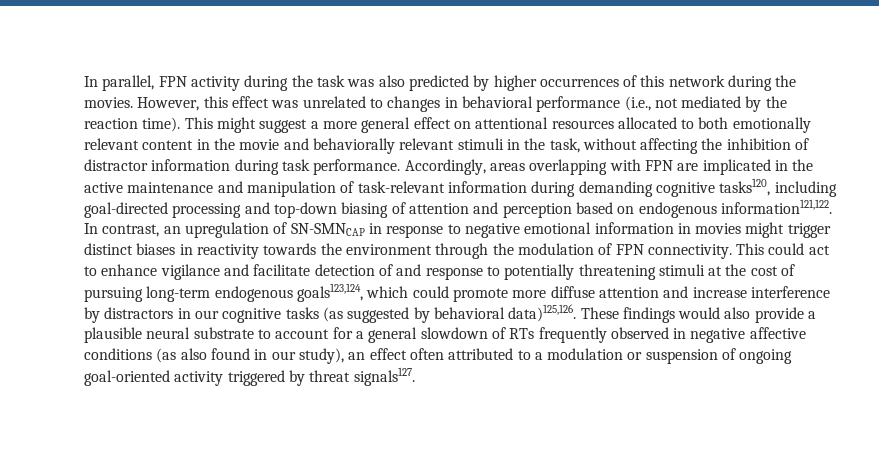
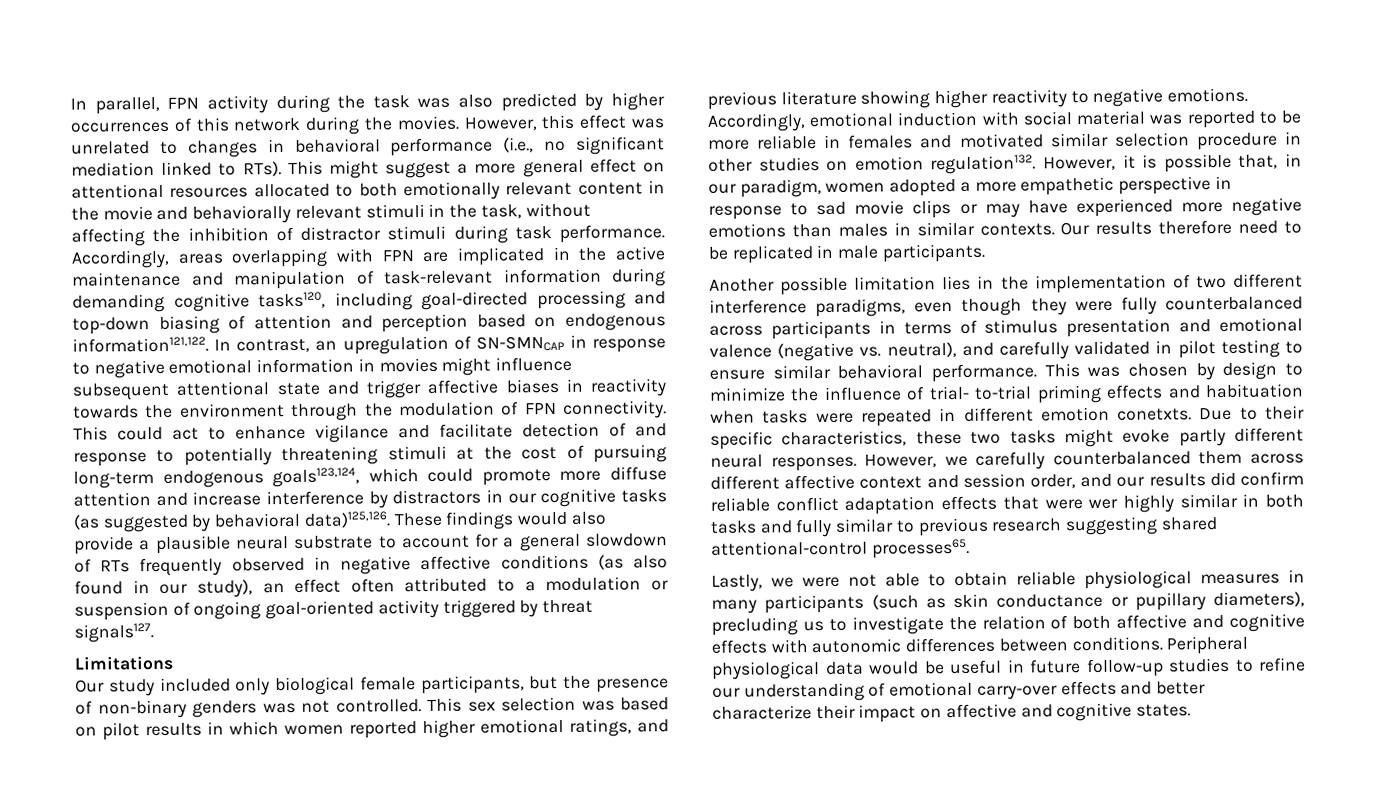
- However, this effect was unrelated to changes in behavioral performance (i.e., not mediated by the reaction time).
+ However, this effect was unrelated to changes in behavioral performance (i.e., no significant mediation linked to RTs).
- This might suggest a more general effect on attentional resources allocated to both emotionally relevant content in the movie and behaviorally relevant stimuli in the task, without affecting the inhibition of distractor information during task performance.
+ This might suggest a more general effect on attentional resources allocated to both emotionally relevant content in the movie and behaviorally relevant stimuli in the task, without affecting the inhibition of distractor stimuli during task performance.
- In contrast, an upregulation of SN-SMNCAP in response to negative emotional information in movies might trigger distinct biases in reactivity towards the environment through the modulation of FPN connectivity.
+ In contrast, an upregulation of SN-SMNCAP in response to negative emotional information in movies might influence subsequent attentional state and trigger affective biases in reactivity towards the environment through the modulation of FPN connectivity.
+ Limitations
+ Our study included only biological female participants, but the presence of non-binary genders was not controlled. This sex selection was based on pilot results in which women reported higher emotional ratings, and previous literature showing higher reactivity to negative emotions. Accordingly, emotional induction with social material was reported to be more reliable in females and motivated similar selection procedure in other studies on emotion regulation132. However, it is possible that, in our paradigm, women adopted a more empathetic perspective in response to sad movie clips or may have experienced more negative emotions than males in similar contexts. Our results therefore need to be replicated in male participants.
+ Another possible limitation lies in the implementation of two different interference paradigms, even though they were fully counterbalanced across participants in terms of stimulus presentation and emotional valence (negative vs. neutral), and carefully validated in pilot testing to ensure similar behavioral performance. This was chosen by design to minimize the influence of trial- to-trial priming effects and habituation when tasks were repeated in different emotion conetxts. Due to their specific characteristics, these two tasks might evoke partly different neural responses. However, we carefully counterbalanced them across different affective context and session order, and our results did confirm reliable conflict adaptation effects that were wer highly similar in both tasks and fully similar to previous research suggesting shared attentional-control processes65.
+ Lastly, we were not able to obtain reliable physiological measures in many participants (such as skin conductance or pupillary diameters), precluding us to investigate the relation of both affective and cognitive effects with autonomic differences between conditions. Peripheral physiological data would be useful in future follow-up studies to refine our understanding of emotional carry-over effects and better characterize their impact on affective and cognitive states.

